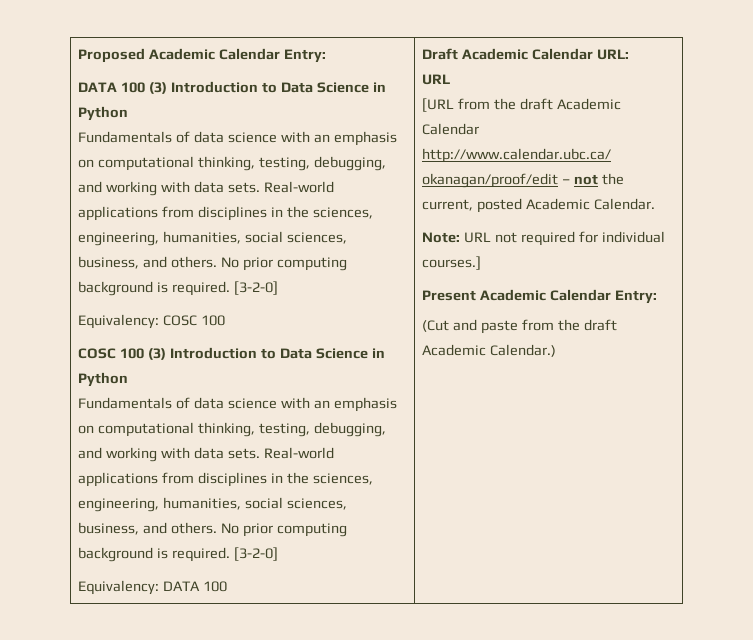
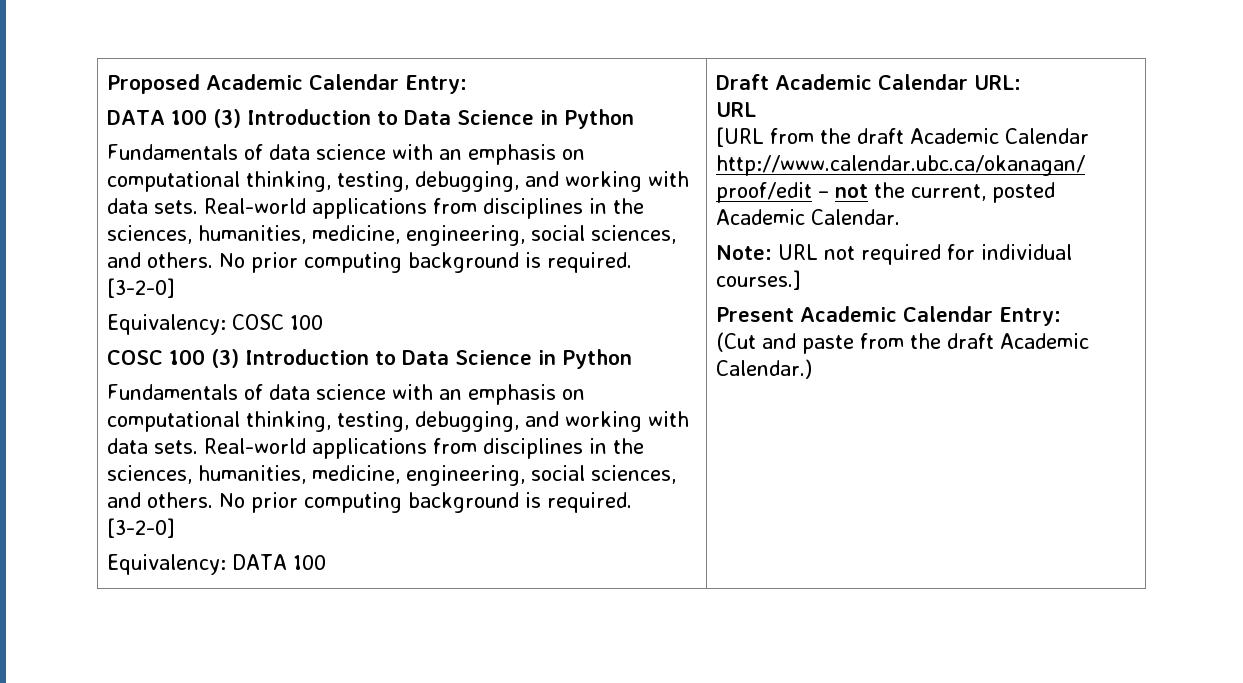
  DATA 100 (3) Introduction to Data Science in Python
- Fundamentals of data science with an emphasis on computational thinking, testing, debugging, and working with data sets. Real-world applications from disciplines in the sciences, engineering, humanities, social sciences, business, and others.
+ Fundamentals of data science with an emphasis on computational thinking, testing, debugging, and working with data sets. Real-world applications from disciplines in the sciences, humanities, medicine, engineering, social sciences, and others.
  COSC 100 (3) Introduction to Data Science in Python
- Fundamentals of data science with an emphasis on computational thinking, testing, debugging, and working with data sets. Real-world applications from disciplines in the sciences, engineering, humanities, social sciences, business, and others.
+ Fundamentals of data science with an emphasis on computational thinking, testing, debugging, and working with data sets. Real-world applications from disciplines in the sciences, humanities, medicine, engineering, social sciences, and others.

